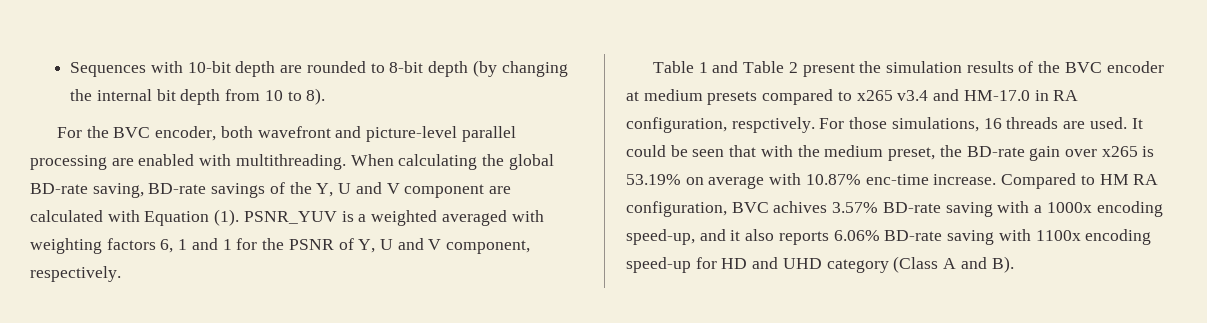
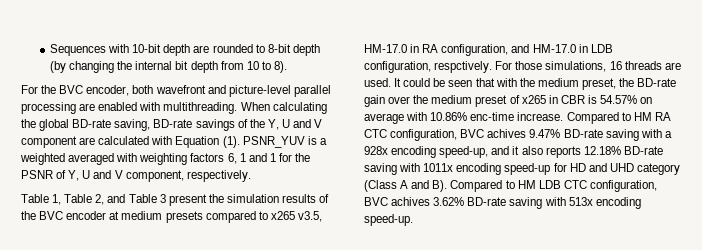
- Table 1 and Table 2 present the simulation results of the BVC encoder at medium presets compared to x265 v3.4 and HM-17.0 in RA configuration, respctively.
+ Table 1, Table 2, and Table 3 present the simulation results of the BVC encoder at medium presets compared to x265 v3.5, HM-17.0 in RA configuration, and HM-17.0 in LDB configuration, respctively.
- It could be seen that with the medium preset, the BD-rate gain over x265 is 53.19% on average with 10.87% enc-time increase.
+ It could be seen that with the medium preset, the BD-rate gain over the medium preset of x265 in CBR is 54.57% on average with 10.86% enc-time increase.
- Compared to HM RA configuration, BVC achives 3.57% BD-rate saving with a 1000x encoding speed-up, and it also reports 6.06% BD-rate saving with 1100x encoding speed-up for HD and UHD category (Class A and B).
+ Compared to HM RA CTC configuration, BVC achives 9.47% BD-rate saving with a 928x encoding speed-up, and it also reports 12.18% BD-rate saving with 1011x encoding speed-up for HD and UHD category (Class A and B). Compared to HM LDB CTC configuration, BVC achives 3.62% BD-rate saving with 513x encoding speed-up.

